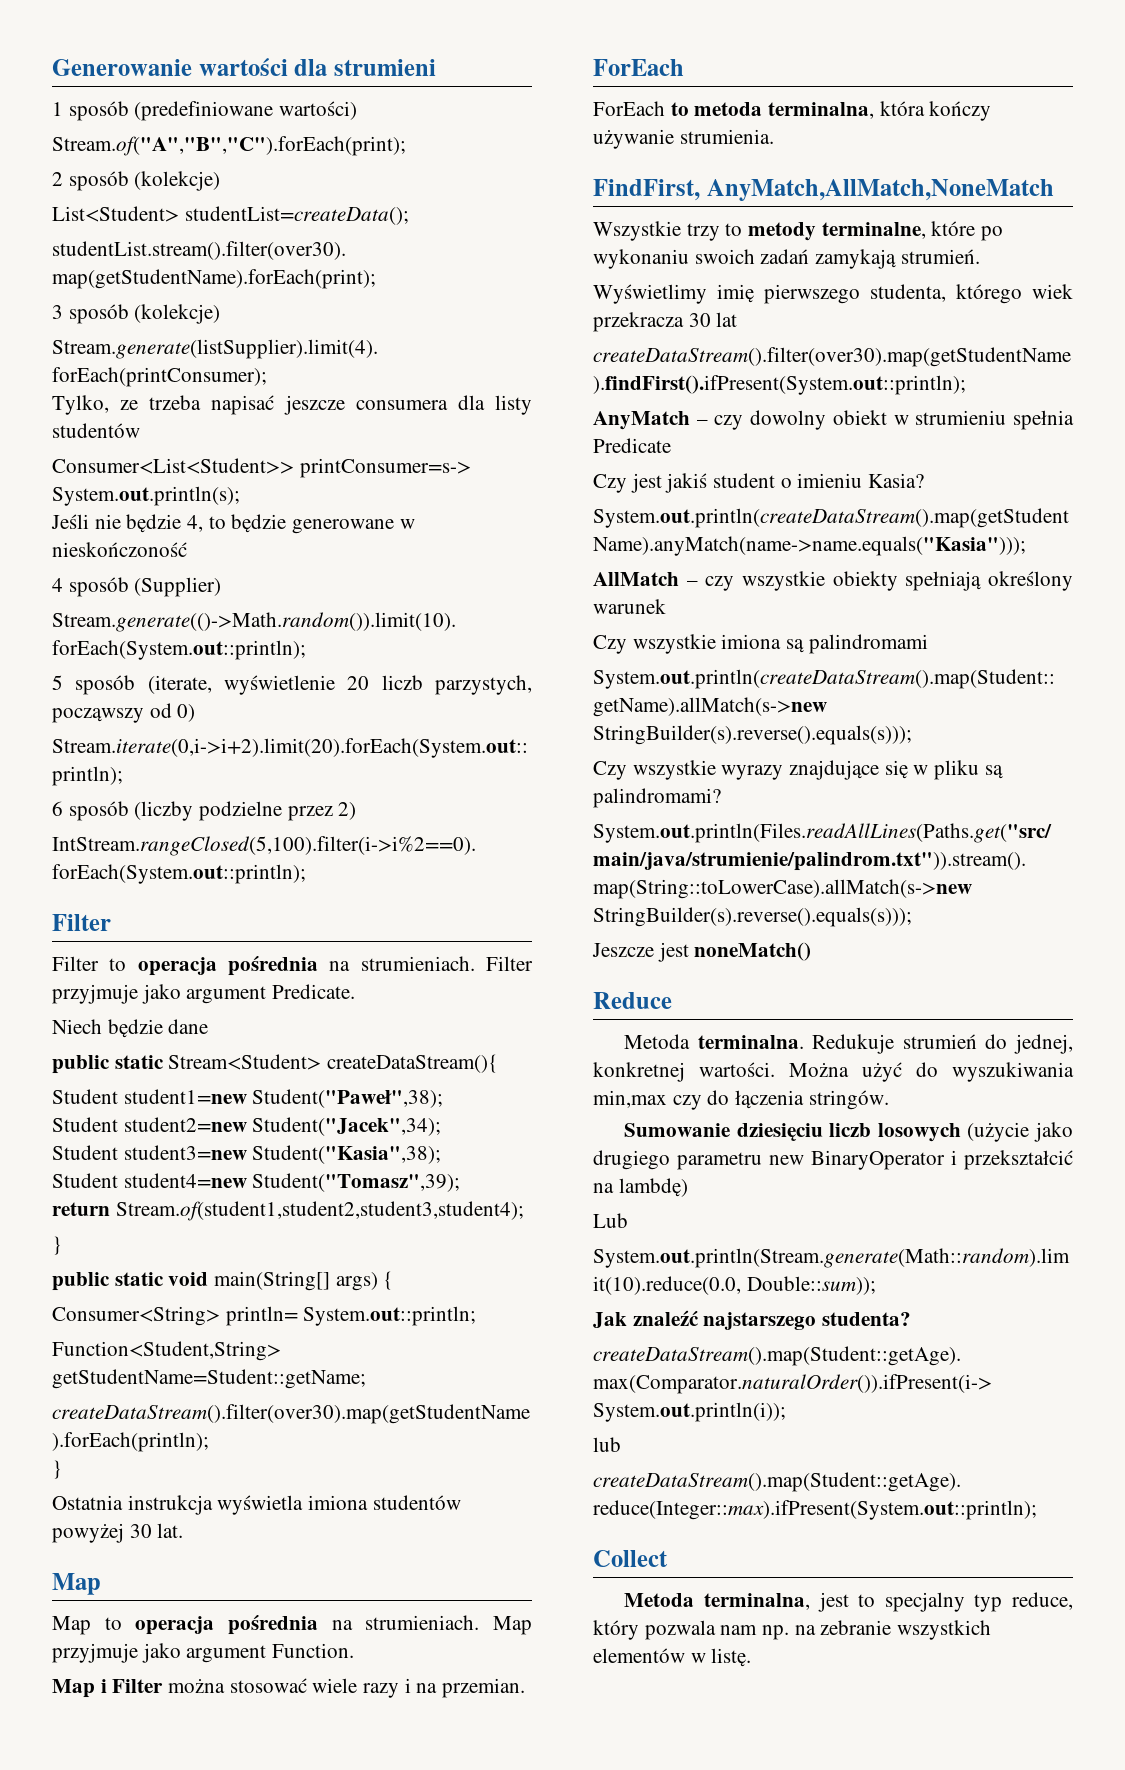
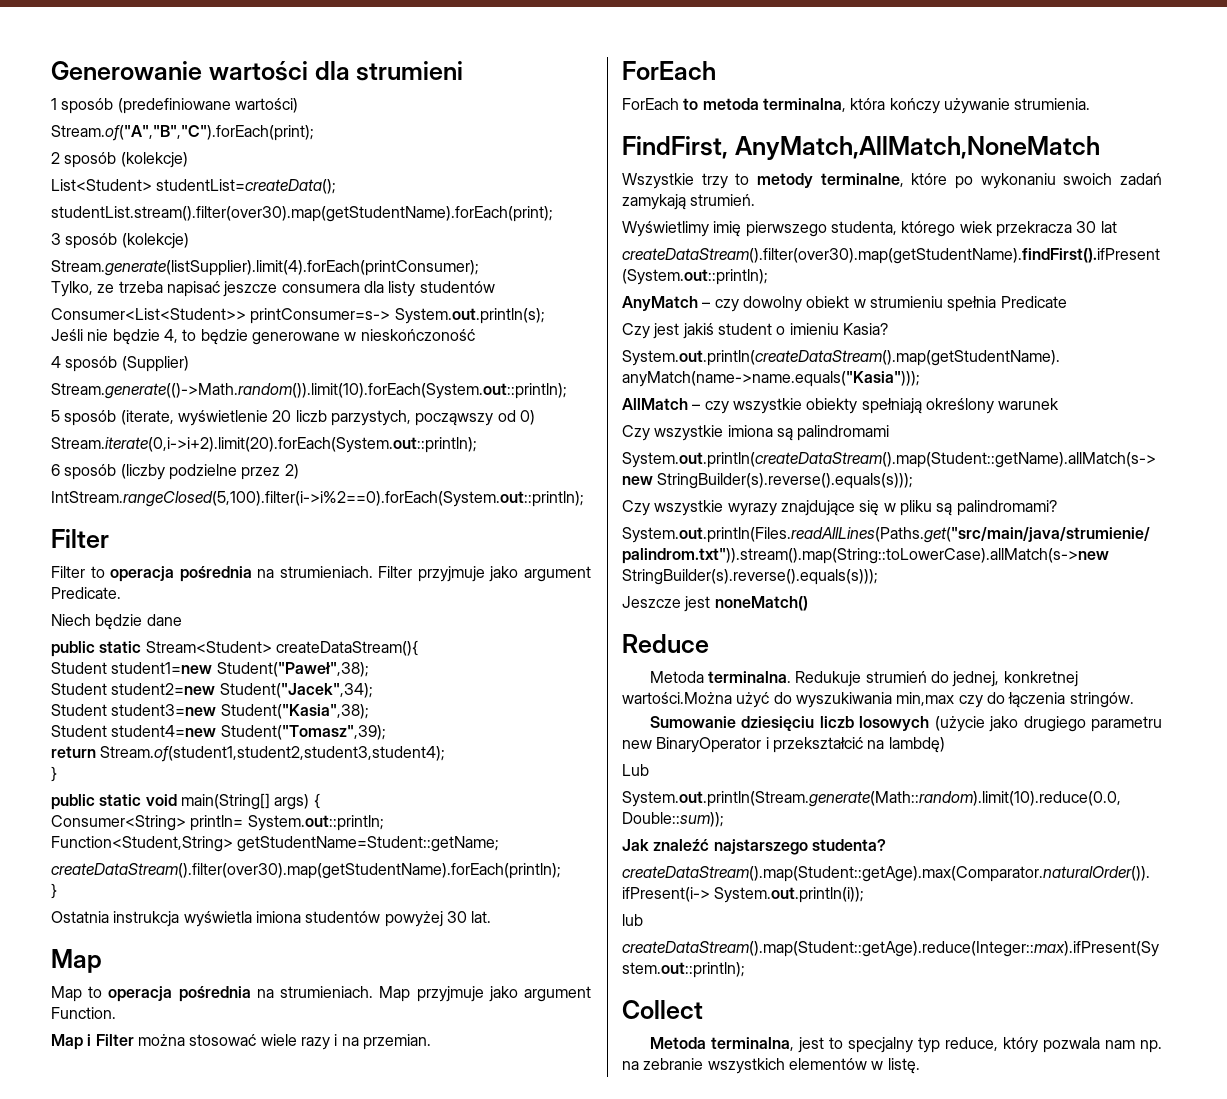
- Redukuje strumień do jednej, konkretnej wartości. Można użyć do wyszukiwania min,max czy do łączenia stringów.
+ Redukuje strumień do jednej, konkretnej wartości.Można użyć do wyszukiwania min,max czy do łączenia stringów.

